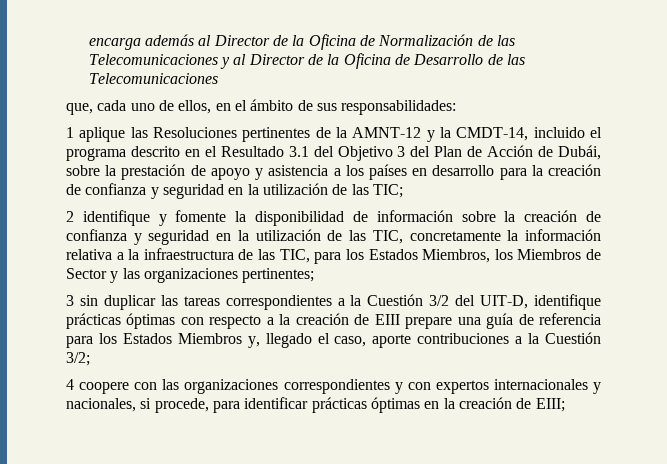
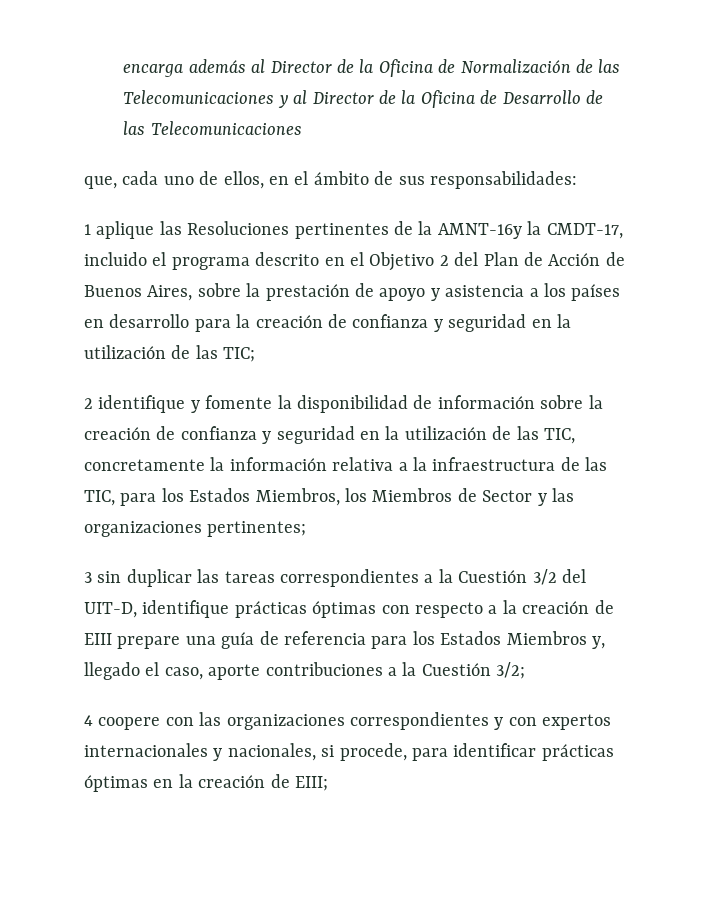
- 1 aplique las Resoluciones pertinentes de la AMNT-12 y la CMDT-14, incluido el programa descrito en el Resultado 3.1 del Objetivo 3 del Plan de Acción de Dubái, sobre la prestación de apoyo y asistencia a los países en desarrollo para la creación de confianza y seguridad en la utilización de las TIC;
+ 1 aplique las Resoluciones pertinentes de la AMNT-16y la CMDT-17, incluido el programa descrito en el Objetivo 2 del Plan de Acción de Buenos Aires, sobre la prestación de apoyo y asistencia a los países en desarrollo para la creación de confianza y seguridad en la utilización de las TIC;

